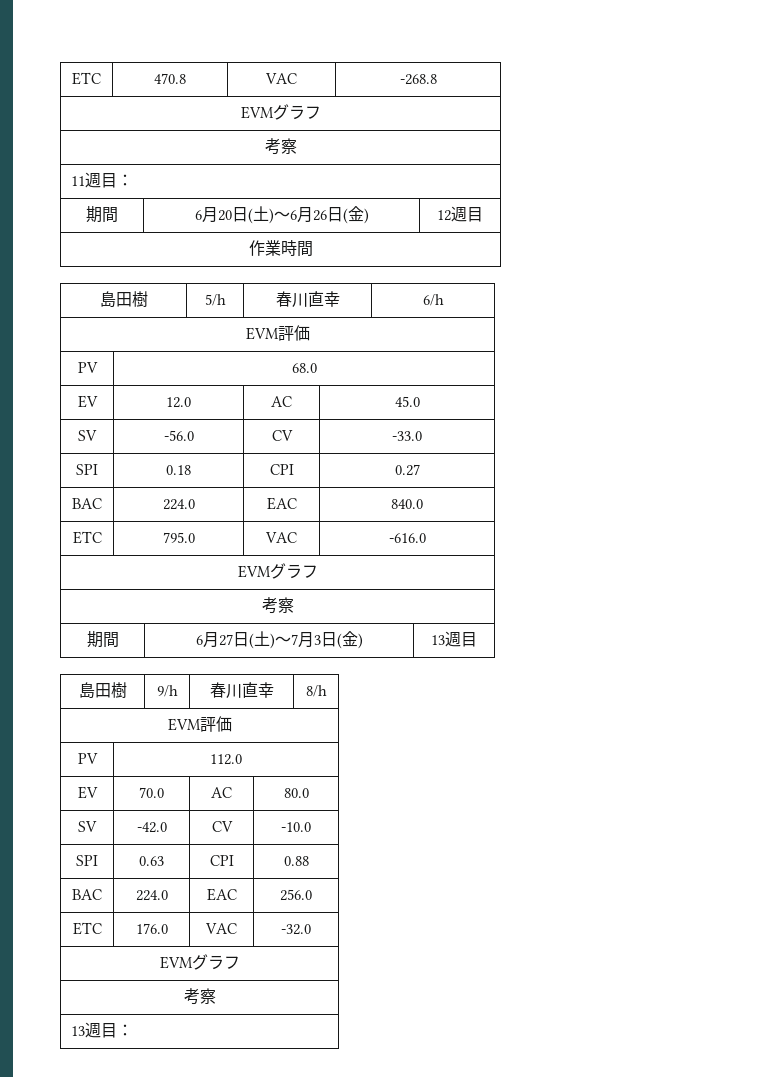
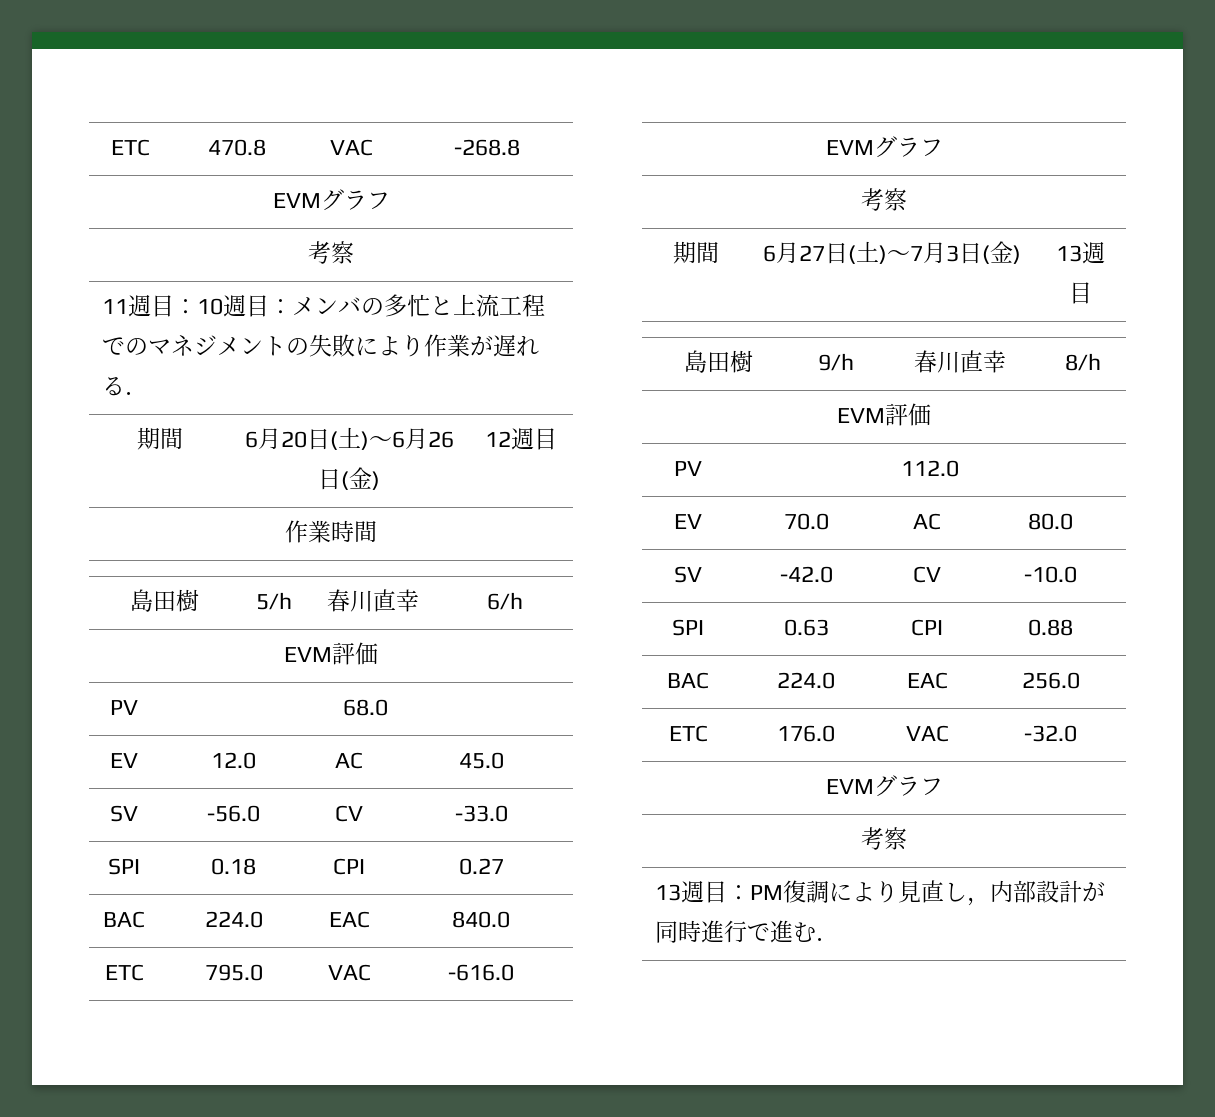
- 11週目：
+ 11週目：10週目：メンバの多忙と上流工程でのマネジメントの失敗により作業が遅れる．
- 13週目：
+ 13週目：PM復調により見直し，内部設計が同時進行で進む．

